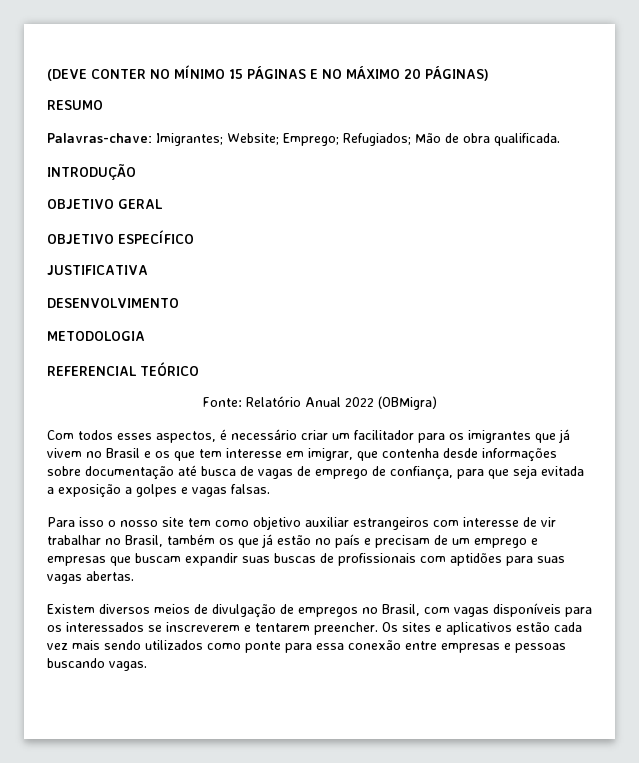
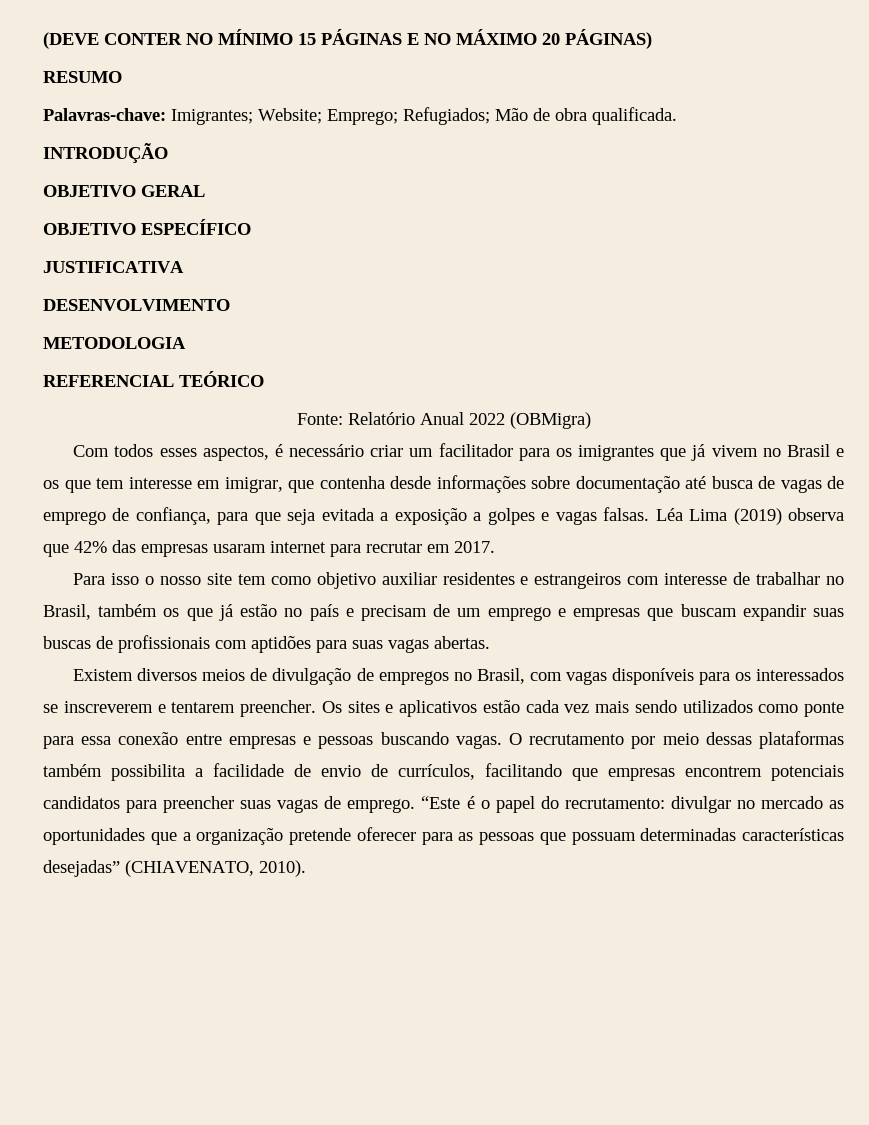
+ Léa Lima (2019) observa que 42% das empresas usaram internet para recrutar em 2017.
- Para isso o nosso site tem como objetivo auxiliar estrangeiros com interesse de vir trabalhar no Brasil, também os que já estão no país e precisam de um emprego e empresas que buscam expandir suas buscas de profissionais com aptidões para suas vagas abertas.
+ Para isso o nosso site tem como objetivo auxiliar residentes e estrangeiros com interesse de trabalhar no Brasil, também os que já estão no país e precisam de um emprego e empresas que buscam expandir suas buscas de profissionais com aptidões para suas vagas abertas.
+ O recrutamento por meio dessas plataformas também possibilita a facilidade de envio de currículos, facilitando que empresas encontrem potenciais candidatos para preencher suas vagas de emprego. “Este é o papel do recrutamento: divulgar no mercado as oportunidades que a organização pretende oferecer para as pessoas que possuam determinadas características desejadas” (CHIAVENATO, 2010).

